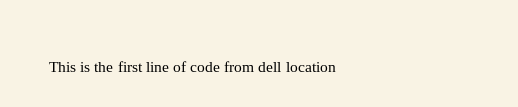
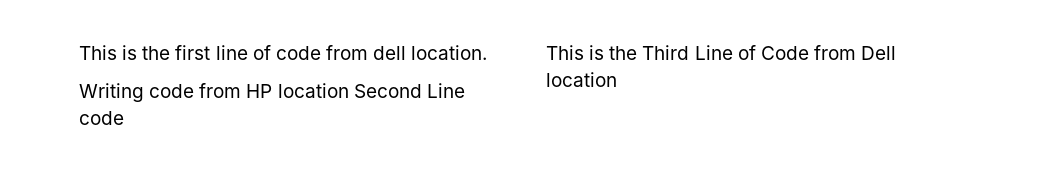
- This is the first line of code from dell location
+ This is the first line of code from dell location.
+ Writing code from HP location Second Line code
+ This is the Third Line of Code from Dell location

